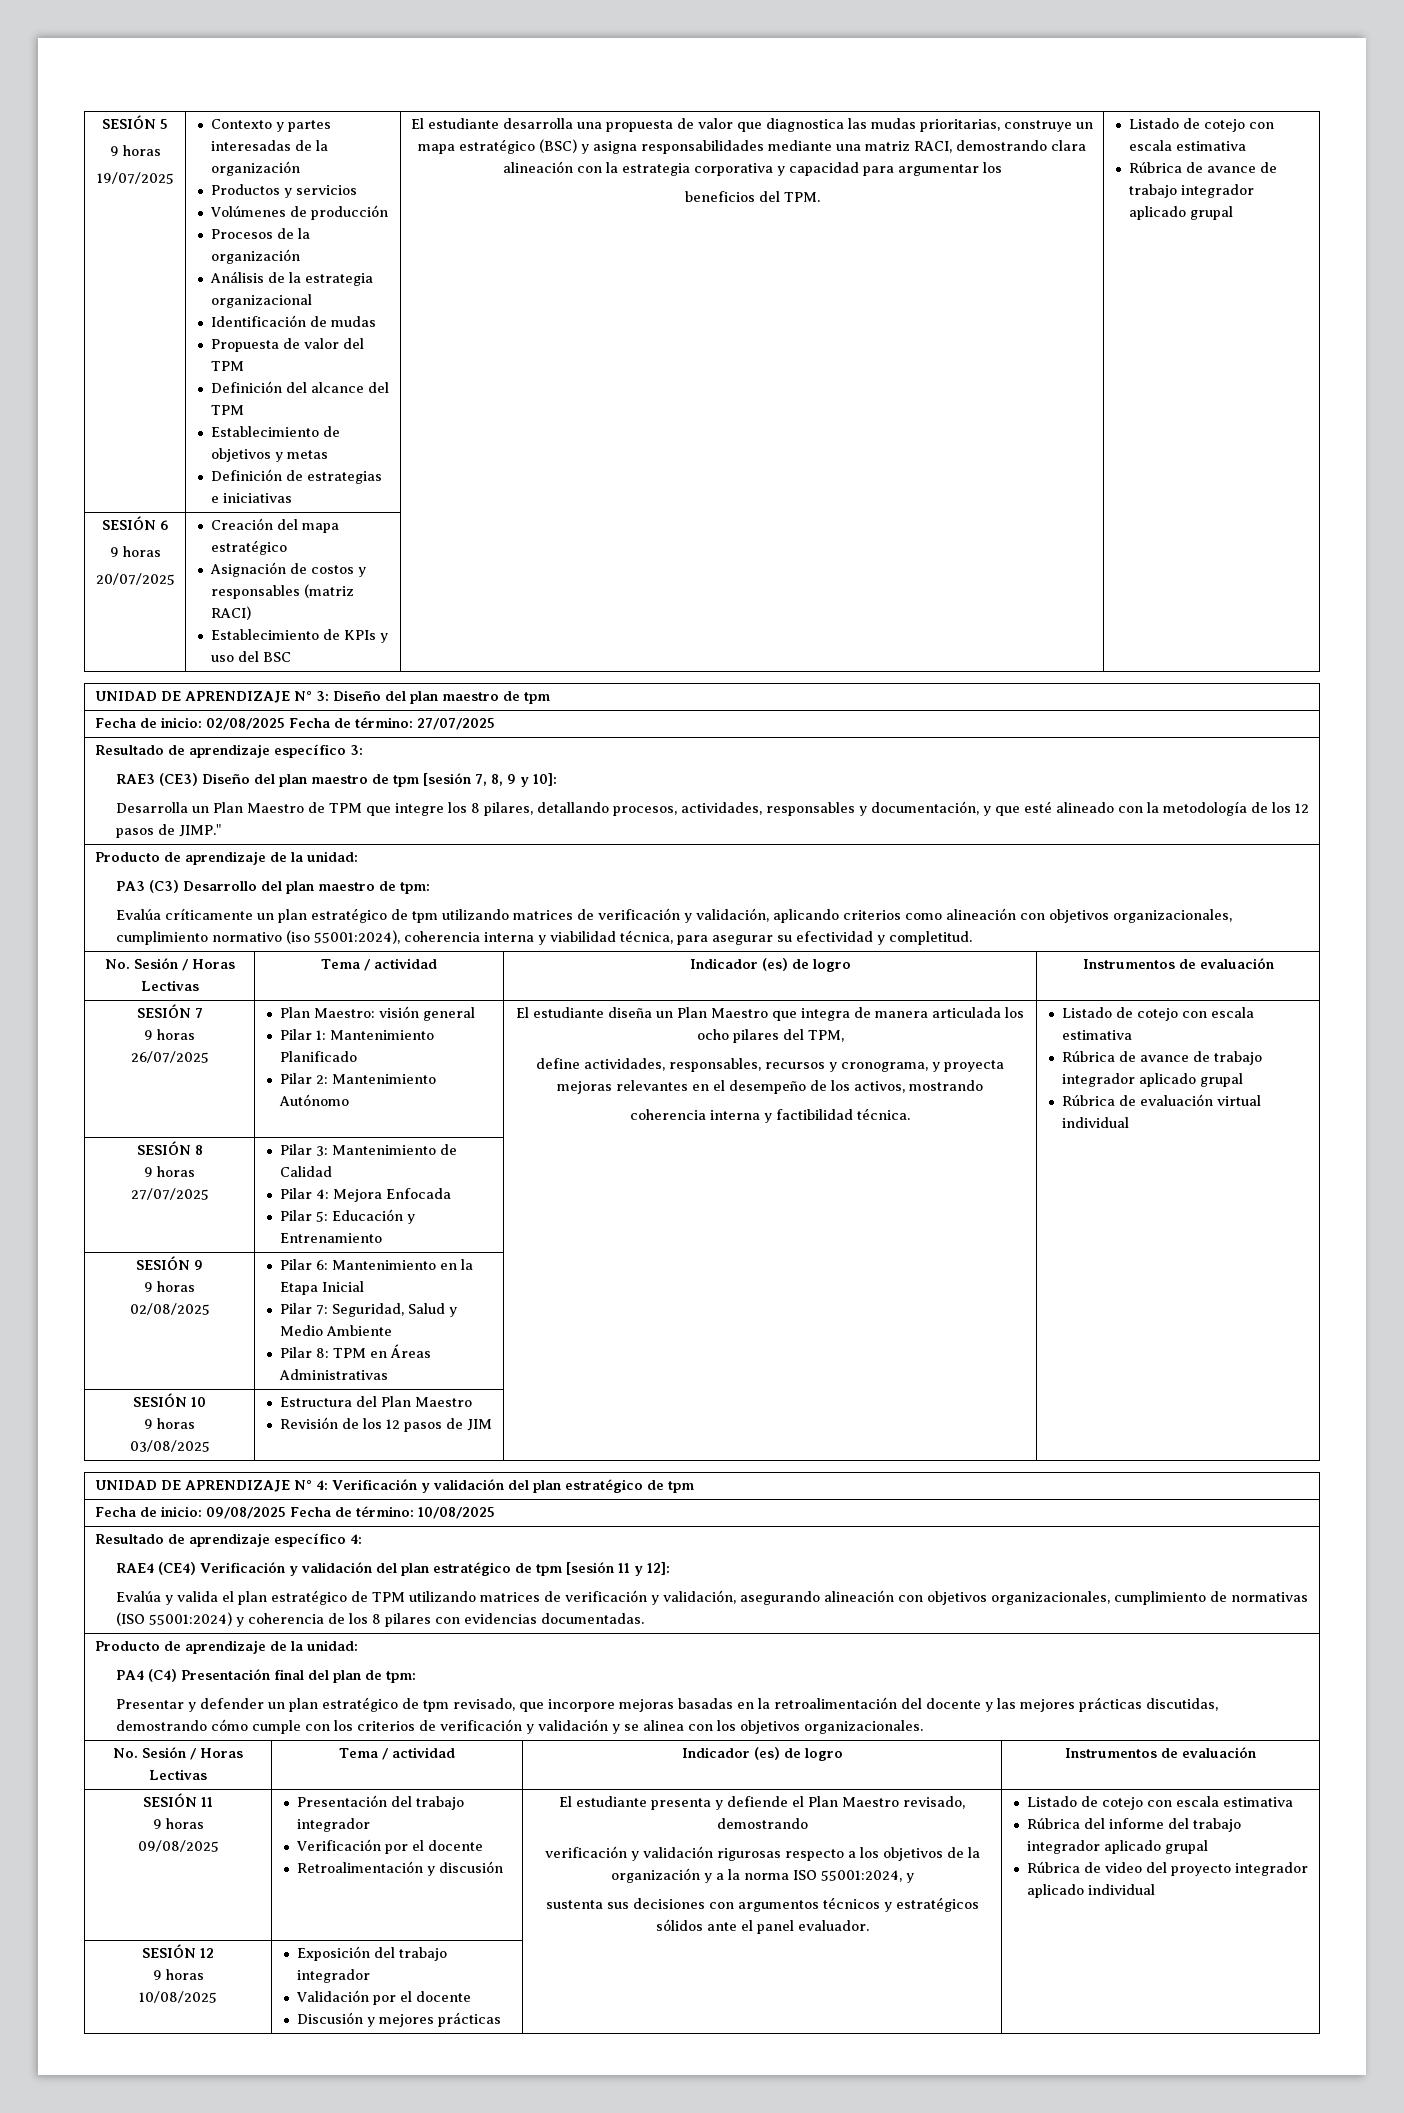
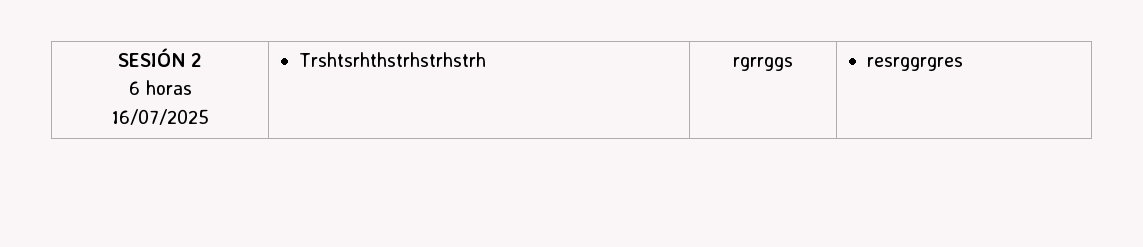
- SESIÓN 5
- 9 horas
- 19/07/2025 | Contexto y partes interesadas de la organización
- Productos y servicios
- Volúmenes de producción
- Procesos de la organización
- Análisis de la estrategia organizacional
- Identificación de mudas
- Propuesta de valor del TPM
- Definición del alcance del TPM
- Establecimiento de objetivos y metas
- Definición de estrategias e iniciativas | El estudiante desarrolla una propuesta de valor que diagnostica las mudas prioritarias, construye un mapa estratégico (BSC) y asigna responsabilidades mediante una matriz RACI, demostrando clara alineación con la estrategia corporativa y capacidad para argumentar los
- beneficios del TPM. | Listado de cotejo con escala estimativa
- Rúbrica de avance de trabajo integrador aplicado grupal
- SESIÓN 6
- 9 horas
- 20/07/2025 | Creación del mapa estratégico
- Asignación de costos y responsables (matriz RACI)
- Establecimiento de KPIs y uso del BSC | |
- UNIDAD DE APRENDIZAJE N° 3: Diseño del plan maestro de tpm
- Fecha de inicio: 02/08/2025 Fecha de término: 27/07/2025
- Resultado de aprendizaje específico 3:
- RAE3 (CE3) Diseño del plan maestro de tpm [sesión 7, 8, 9 y 10]:
- Desarrolla un Plan Maestro de TPM que integre los 8 pilares, detallando procesos, actividades, responsables y documentación, y que esté alineado con la metodología de los 12 pasos de JIMP."
- Producto de aprendizaje de la unidad:
- PA3 (C3) Desarrollo del plan maestro de tpm:
- Evalúa críticamente un plan estratégico de tpm utilizando matrices de verificación y validación, aplicando criterios como alineación con objetivos organizacionales, cumplimiento normativo (iso 55001:2024), coherencia interna y viabilidad técnica, para asegurar su efectividad y completitud.
- No. Sesión / Horas Lectivas | Tema / actividad | Indicador (es) de logro | Instrumentos de evaluación
- SESIÓN 7
- 9 horas
- 26/07/2025 | Plan Maestro: visión general
- Pilar 1: Mantenimiento Planificado
- Pilar 2: Mantenimiento Autónomo | El estudiante diseña un Plan Maestro que integra de manera articulada los ocho pilares del TPM,
- define actividades, responsables, recursos y cronograma, y proyecta mejoras relevantes en el desempeño de los activos, mostrando
- coherencia interna y factibilidad técnica. | Listado de cotejo con escala estimativa
- Rúbrica de avance de trabajo integrador aplicado grupal
- Rúbrica de evaluación virtual individual
- SESIÓN 8
- 9 horas
- 27/07/2025 | Pilar 3: Mantenimiento de Calidad
- Pilar 4: Mejora Enfocada
- Pilar 5: Educación y Entrenamiento | |
- SESIÓN 9
- 9 horas
- 02/08/2025 | Pilar 6: Mantenimiento en la Etapa Inicial
- Pilar 7: Seguridad, Salud y Medio Ambiente
- Pilar 8: TPM en Áreas Administrativas | |
- SESIÓN 10
- 9 horas
- 03/08/2025 | Estructura del Plan Maestro
- Revisión de los 12 pasos de JIM | |
- UNIDAD DE APRENDIZAJE N° 4: Verificación y validación del plan estratégico de tpm
- Fecha de inicio: 09/08/2025 Fecha de término: 10/08/2025
- Resultado de aprendizaje específico 4:
- RAE4 (CE4) Verificación y validación del plan estratégico de tpm [sesión 11 y 12]:
- Evalúa y valida el plan estratégico de TPM utilizando matrices de verificación y validación, asegurando alineación con objetivos organizacionales, cumplimiento de normativas (ISO 55001:2024) y coherencia de los 8 pilares con evidencias documentadas.
- Producto de aprendizaje de la unidad:
- PA4 (C4) Presentación final del plan de tpm:
- Presentar y defender un plan estratégico de tpm revisado, que incorpore mejoras basadas en la retroalimentación del docente y las mejores prácticas discutidas, demostrando cómo cumple con los criterios de verificación y validación y se alinea con los objetivos organizacionales.
- No. Sesión / Horas Lectivas | Tema / actividad | Indicador (es) de logro | Instrumentos de evaluación
- SESIÓN 11
- 9 horas
- 09/08/2025 | Presentación del trabajo integrador
- Verificación por el docente
- Retroalimentación y discusión | El estudiante presenta y defiende el Plan Maestro revisado, demostrando
- verificación y validación rigurosas respecto a los objetivos de la organización y a la norma ISO 55001:2024, y
- sustenta sus decisiones con argumentos técnicos y estratégicos sólidos ante el panel evaluador. | Listado de cotejo con escala estimativa
- Rúbrica del informe del trabajo integrador aplicado grupal
- Rúbrica de video del proyecto integrador aplicado individual
- SESIÓN 12
- 9 horas
- 10/08/2025 | Exposición del trabajo integrador
- Validación por el docente
- Discusión y mejores prácticas | |
+ SESIÓN 2
+ 6 horas
+ 16/07/2025 | Trshtsrhthstrhstrhstrh | rgrrggs | resrggrgres

